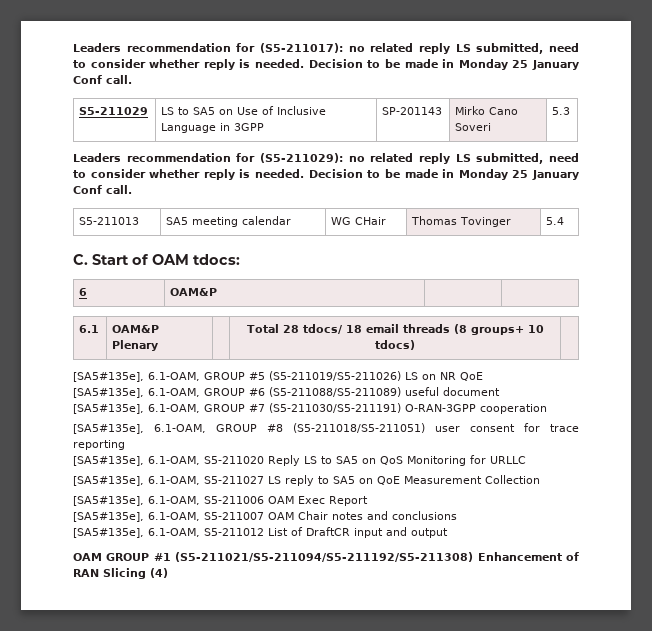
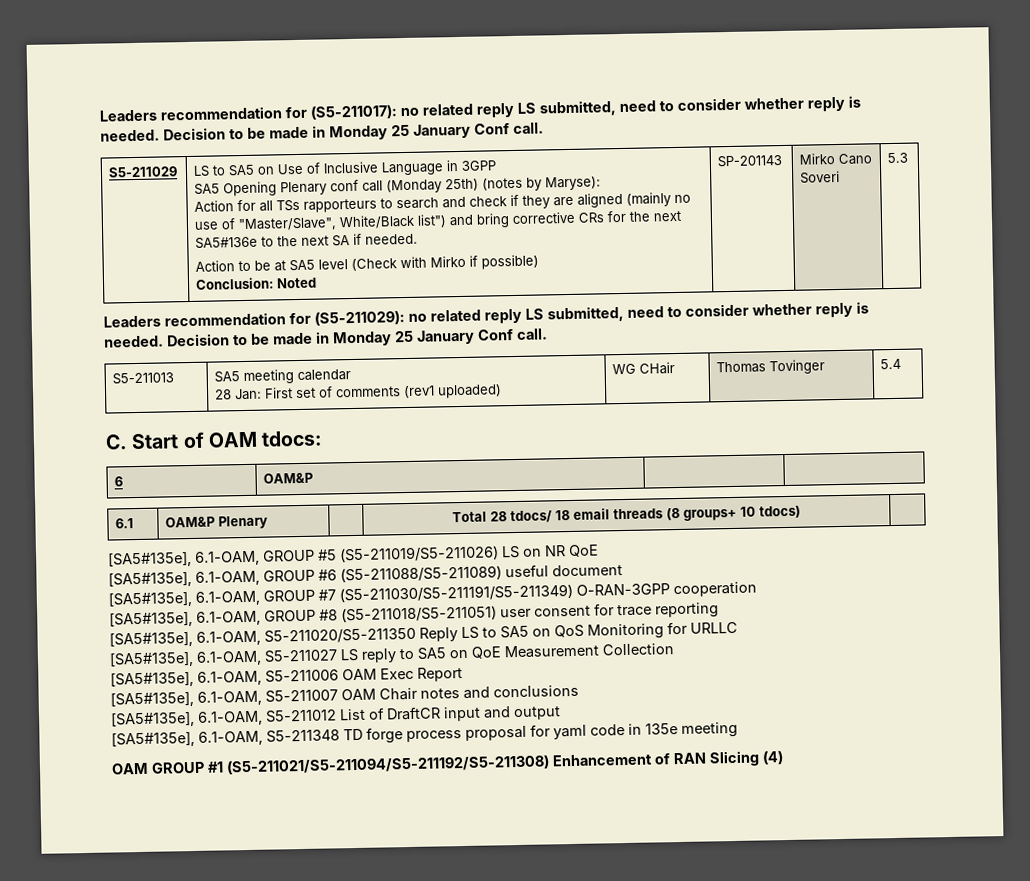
+ SA5 Opening Plenary conf call (Monday 25th) (notes by Maryse):
+ Action for all TSs rapporteurs to search and check if they are aligned (mainly no use of "Master/Slave", White/Black list") and bring corrective CRs for the next SA5#136e to the next SA if needed.
+ Action to be at SA5 level (Check with Mirko if possible)
+ Conclusion: Noted
- S5-211013 | SA5 meeting calendar | WG CHair | Thomas Tovinger | 5.4
+ S5-211013 | SA5 meeting calendar
+ 28 Jan: First set of comments (rev1 uploaded) | WG CHair | Thomas Tovinger | 5.4
- [SA5#135e], 6.1-OAM, GROUP #7 (S5-211030/S5-211191) O-RAN-3GPP cooperation
+ [SA5#135e], 6.1-OAM, GROUP #7 (S5-211030/S5-211191/S5-211349) O-RAN-3GPP cooperation
- [SA5#135e], 6.1-OAM, S5-211020 Reply LS to SA5 on QoS Monitoring for URLLC
+ [SA5#135e], 6.1-OAM, S5-211020/S5-211350 Reply LS to SA5 on QoS Monitoring for URLLC
+ [SA5#135e], 6.1-OAM, S5-211348 TD forge process proposal for yaml code in 135e meeting

